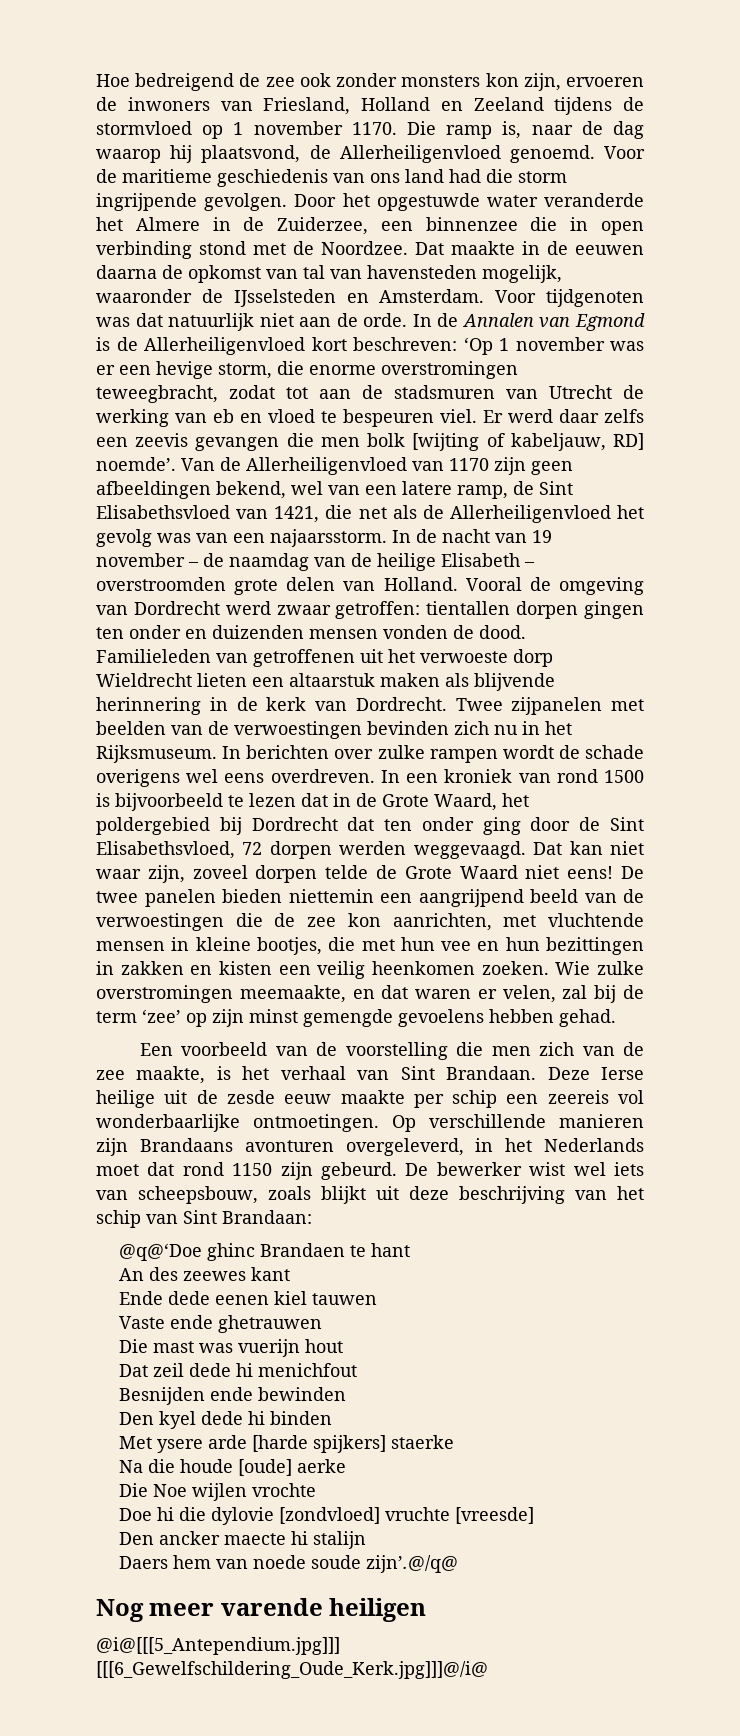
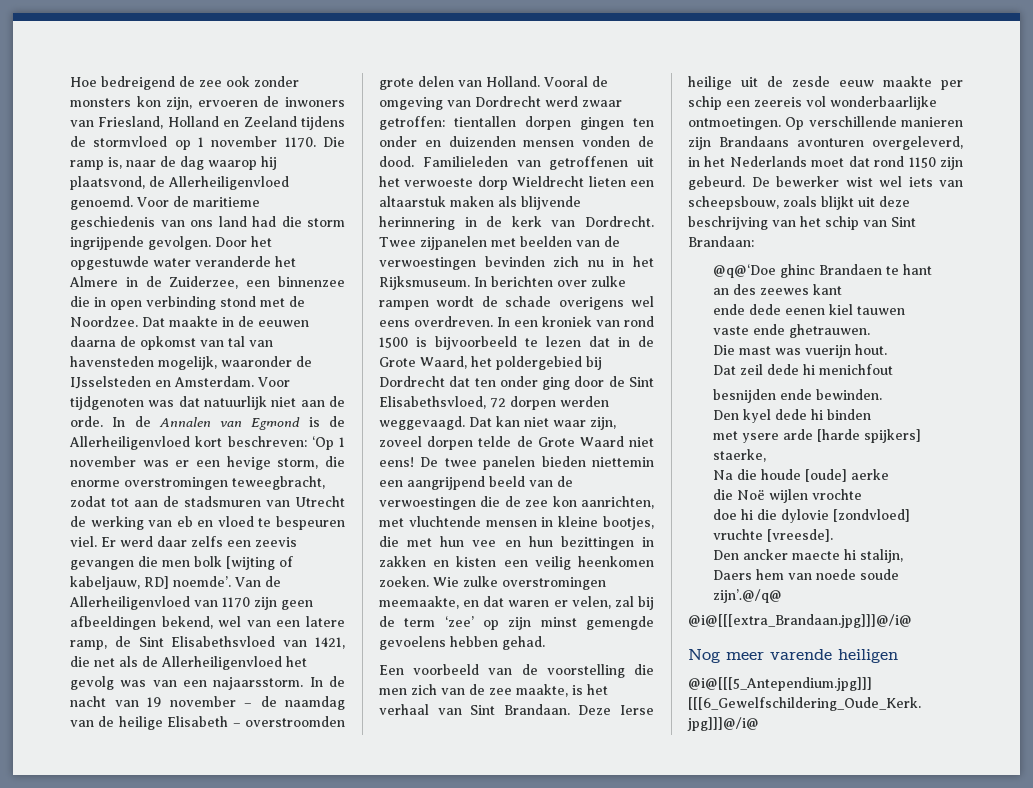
- An des zeewes kant
+ an des zeewes kant
- Ende dede eenen kiel tauwen
+ ende dede eenen kiel tauwen
- Vaste ende ghetrauwen
+ vaste ende ghetrauwen.
- Die mast was vuerijn hout
+ Die mast was vuerijn hout.
- Besnijden ende bewinden
+ besnijden ende bewinden.
- Met ysere arde [harde spijkers] staerke
+ met ysere arde [harde spijkers] staerke,
- Die Noe wijlen vrochte
+ die Noë wijlen vrochte
- Doe hi die dylovie [zondvloed] vruchte [vreesde]
+ doe hi die dylovie [zondvloed] vruchte [vreesde].
- Den ancker maecte hi stalijn
+ Den ancker maecte hi stalijn,
+ @i@[[[extra_Brandaan.jpg]]]@/i@

